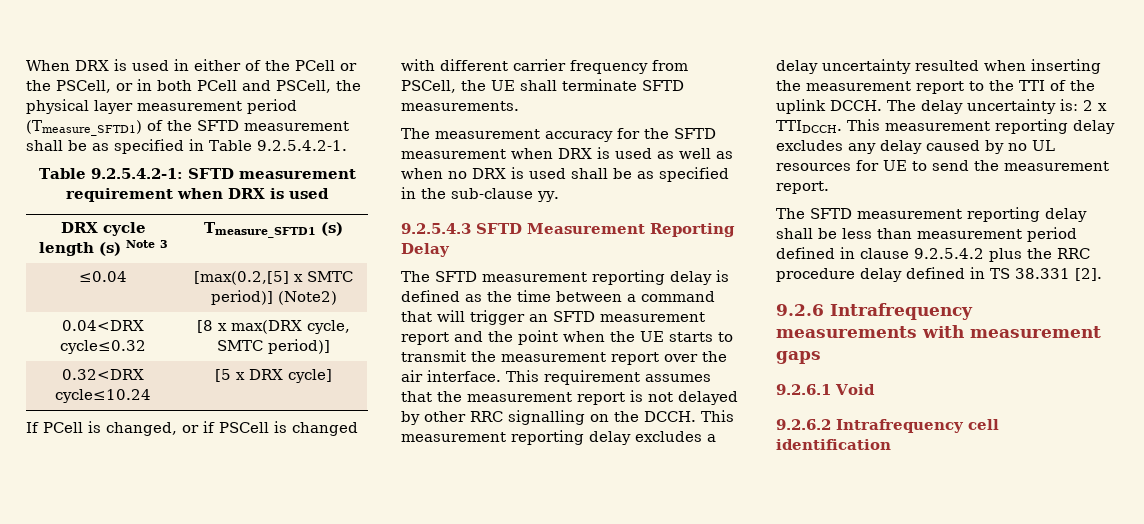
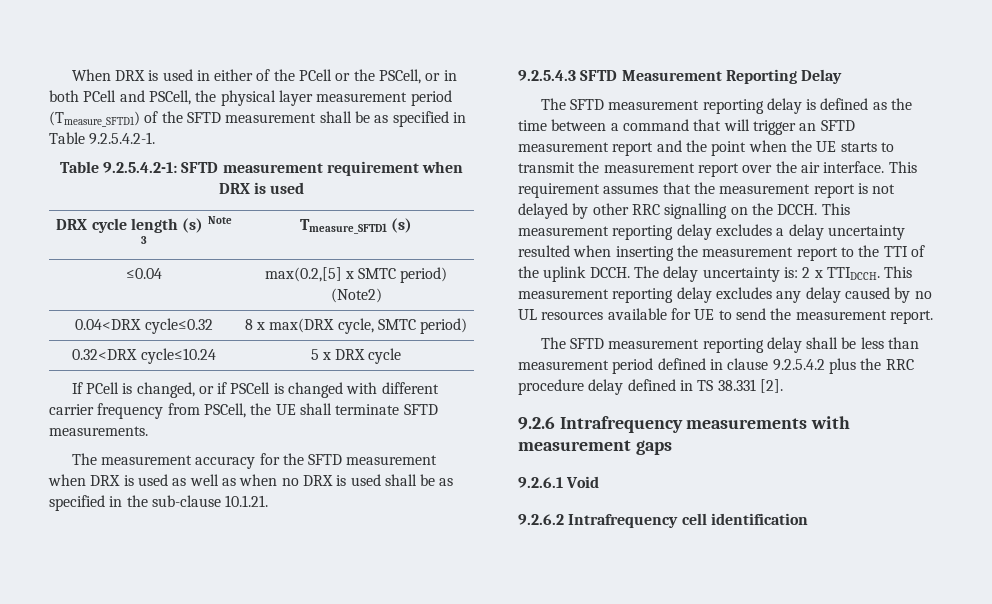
- ≤0.04 | [max(0.2,[5] x SMTC period)] (Note2)
+ ≤0.04 | max(0.2,[5] x SMTC period) (Note2)
- 0.04<DRX cycle≤0.32 | [8 x max(DRX cycle, SMTC period)]
+ 0.04<DRX cycle≤0.32 | 8 x max(DRX cycle, SMTC period)
- 0.32<DRX cycle≤10.24 | [5 x DRX cycle]
+ 0.32<DRX cycle≤10.24 | 5 x DRX cycle
- The measurement accuracy for the SFTD measurement when DRX is used as well as when no DRX is used shall be as specified in the sub-clause yy.
+ The measurement accuracy for the SFTD measurement when DRX is used as well as when no DRX is used shall be as specified in the sub-clause 10.1.21.
- This measurement reporting delay excludes any delay caused by no UL resources for UE to send the measurement report.
+ This measurement reporting delay excludes any delay caused by no UL resources available for UE to send the measurement report.

